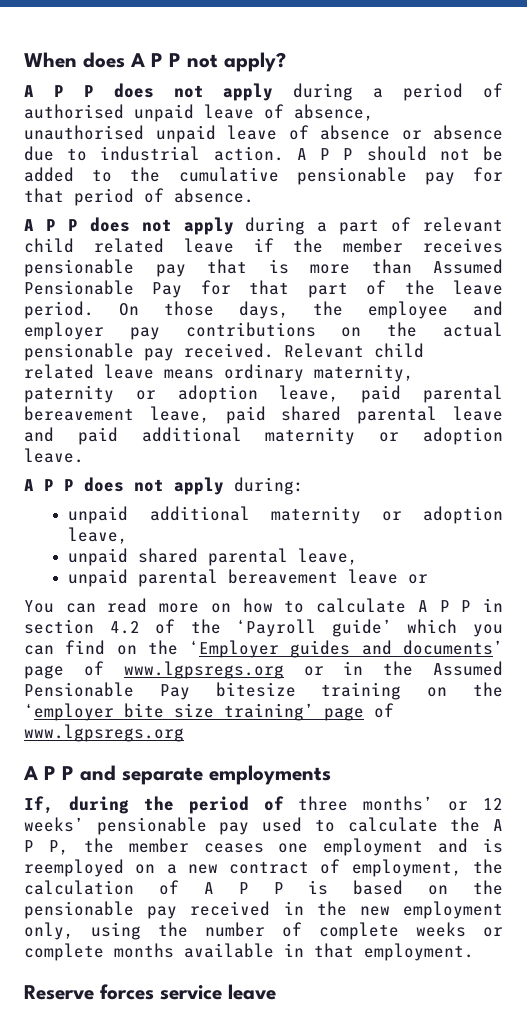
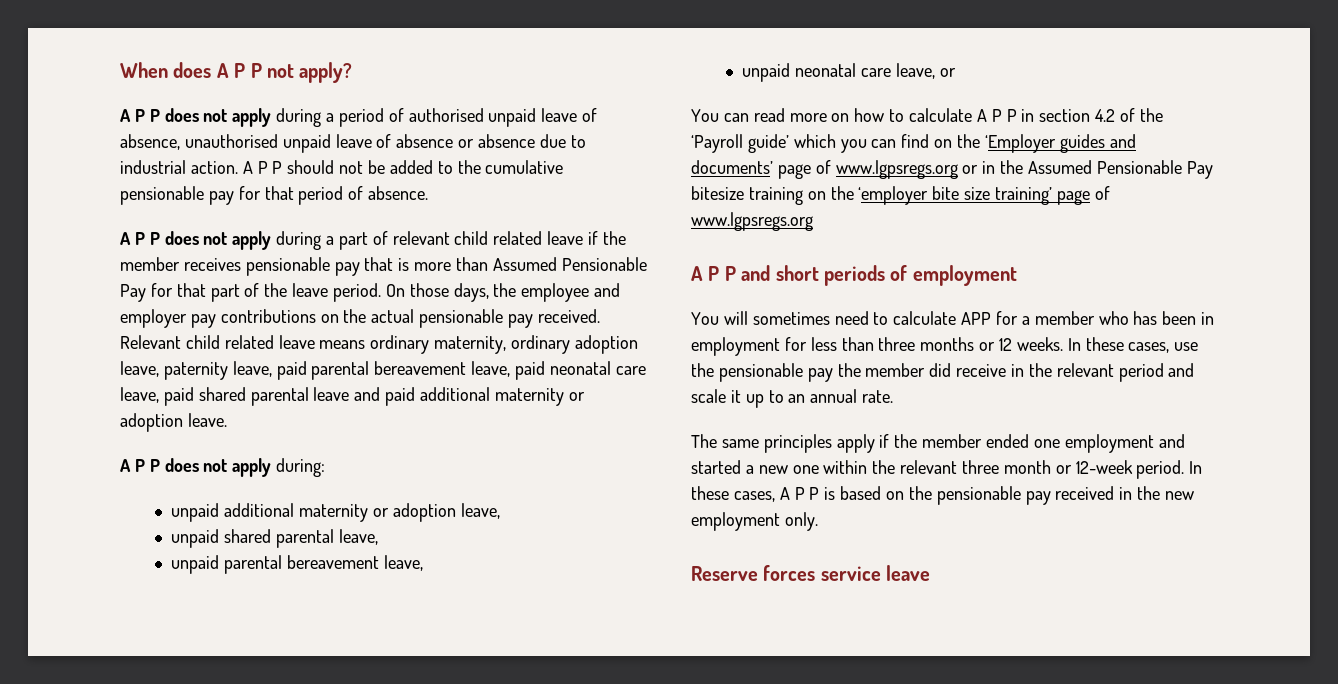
- Relevant child related leave means ordinary maternity, paternity or adoption leave, paid parental bereavement leave, paid shared parental leave and paid additional maternity or adoption leave.
+ Relevant child related leave means ordinary maternity, ordinary adoption leave, paternity leave, paid parental bereavement leave, paid neonatal care leave, paid shared parental leave and paid additional maternity or adoption leave.
- unpaid parental bereavement leave or
+ unpaid parental bereavement leave,
+ unpaid neonatal care leave, or
- A P P and separate employments
- If, during the period of three months’ or 12 weeks’ pensionable pay used to calculate the A P P, the member ceases one employment and is reemployed on a new contract of employment, the calculation of A P P is based on the pensionable pay received in the new employment only, using the number of complete weeks or complete months available in that employment.
+ A P P and short periods of employment
+ You will sometimes need to calculate APP for a member who has been in employment for less than three months or 12 weeks. In these cases, use the pensionable pay the member did receive in the relevant period and scale it up to an annual rate.
+ The same principles apply if the member ended one employment and started a new one within the relevant three month or 12-week period. In these cases, A P P is based on the pensionable pay received in the new employment only.

